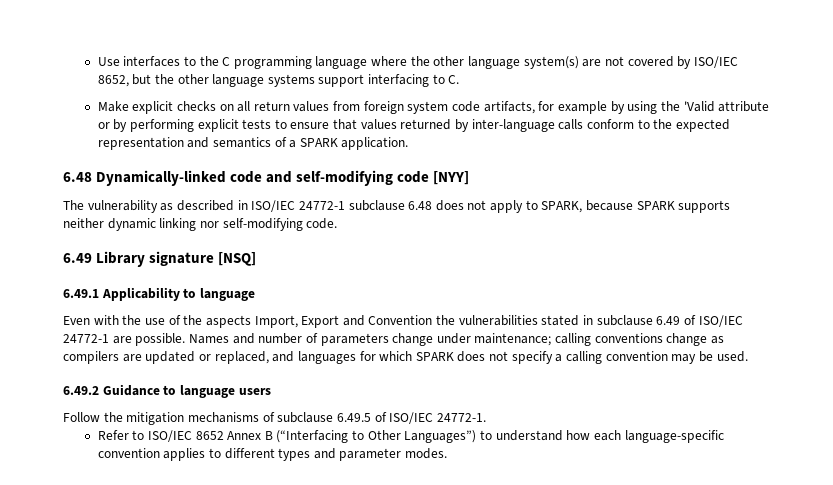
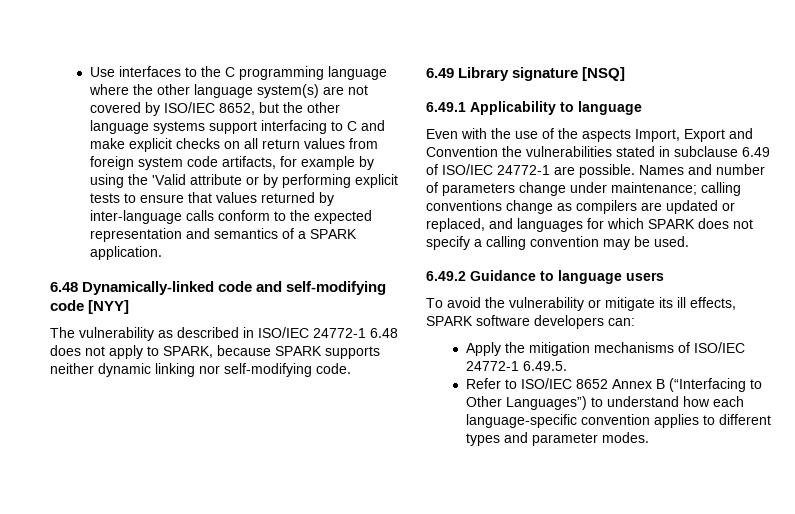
- Use interfaces to the C programming language where the other language system(s) are not covered by ISO/IEC 8652, but the other language systems support interfacing to C.
- Make explicit checks on all return values from foreign system code artifacts, for example by using the 'Valid attribute or by performing explicit tests to ensure that values returned by inter-language calls conform to the expected representation and semantics of a SPARK application.
+ Use interfaces to the C programming language where the other language system(s) are not covered by ISO/IEC 8652, but the other language systems support interfacing to C and make explicit checks on all return values from foreign system code artifacts, for example by using the 'Valid attribute or by performing explicit tests to ensure that values returned by inter-language calls conform to the expected representation and semantics of a SPARK application.
- The vulnerability as described in ISO/IEC 24772-1 subclause 6.48 does not apply to SPARK, because SPARK supports neither dynamic linking nor self-modifying code.
+ The vulnerability as described in ISO/IEC 24772-1 6.48 does not apply to SPARK, because SPARK supports neither dynamic linking nor self-modifying code.
- Follow the mitigation mechanisms of subclause 6.49.5 of ISO/IEC 24772-1.
+ To avoid the vulnerability or mitigate its ill effects, SPARK software developers can:
+ Apply the mitigation mechanisms of ISO/IEC 24772-1 6.49.5.

